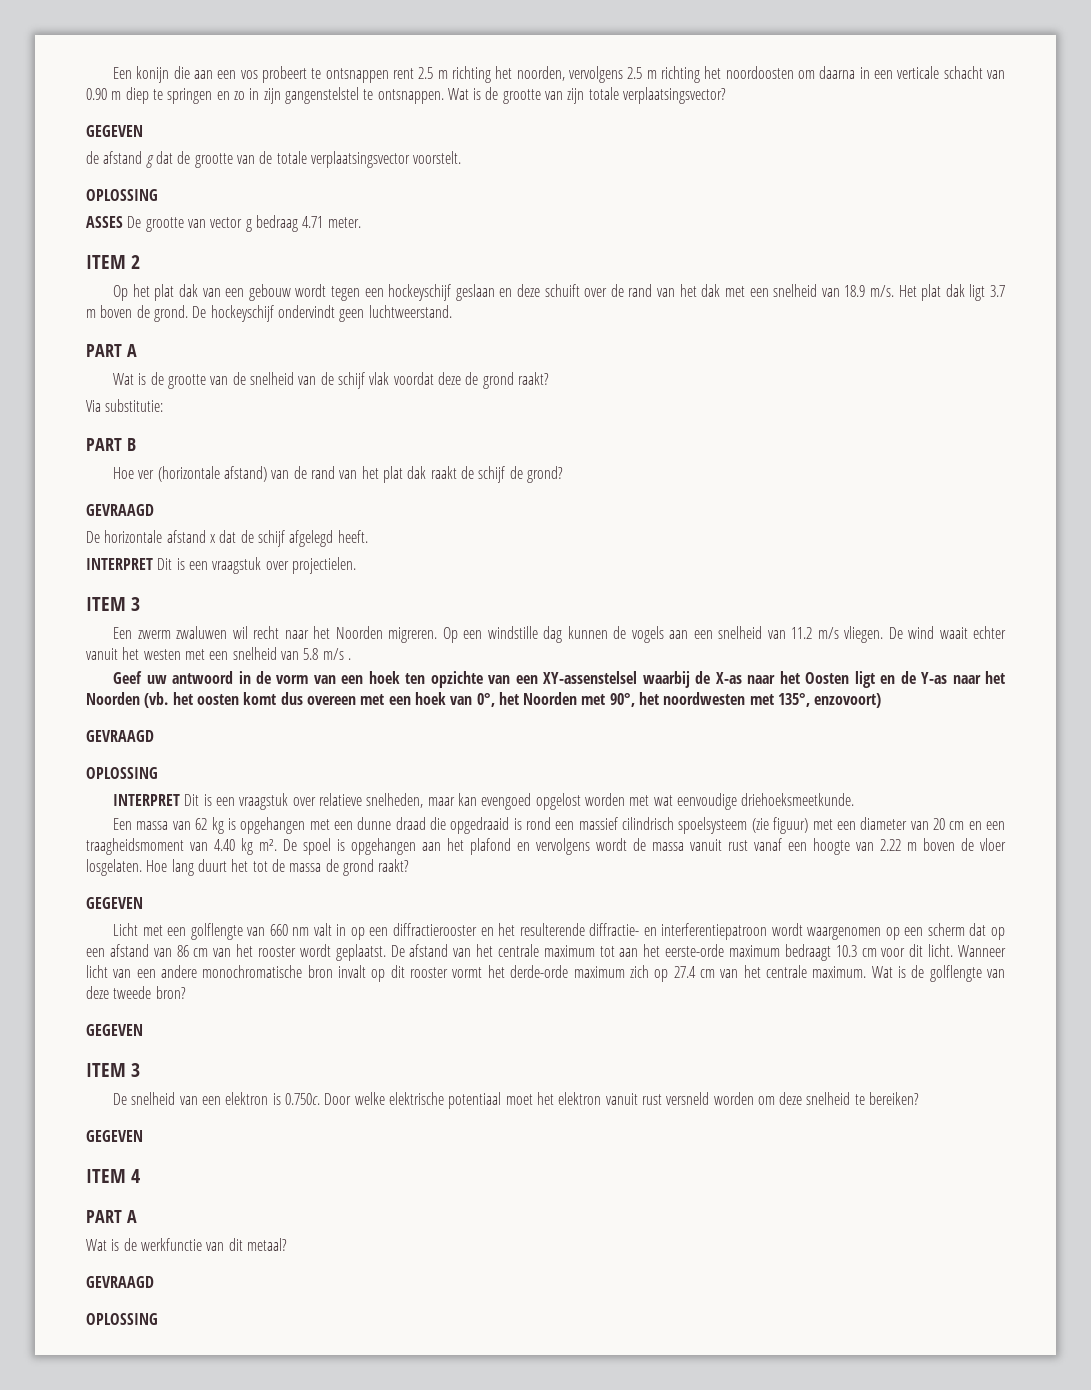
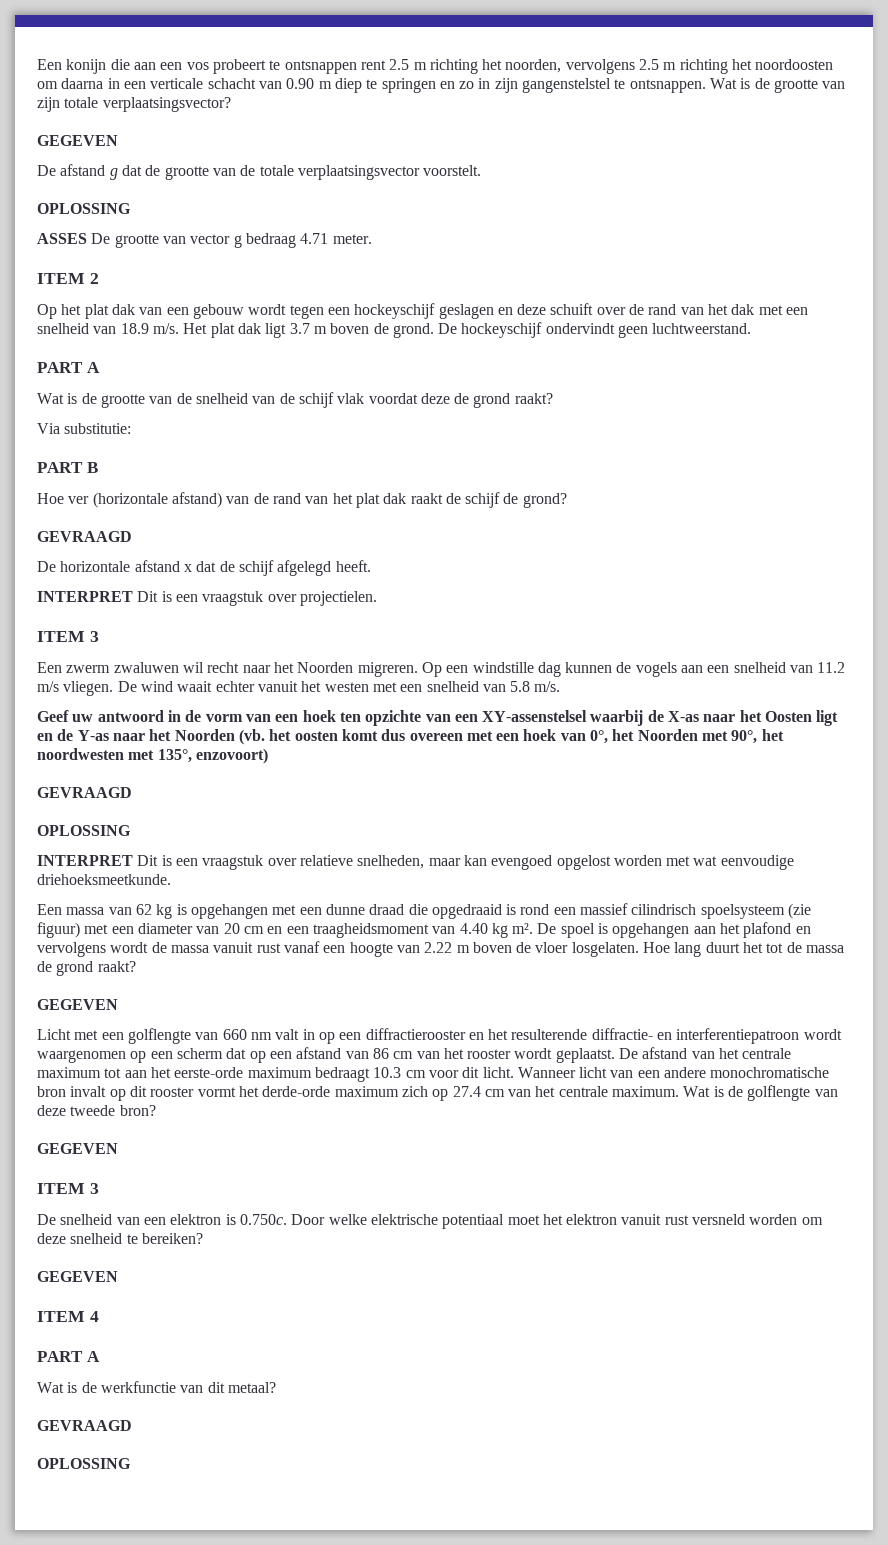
- de afstand g dat de grootte van de totale verplaatsingsvector voorstelt.
+ De afstand g dat de grootte van de totale verplaatsingsvector voorstelt.
- Op het plat dak van een gebouw wordt tegen een hockeyschijf geslaan en deze schuift over de rand van het dak met een snelheid van 18.9 m/s.
+ Op het plat dak van een gebouw wordt tegen een hockeyschijf geslagen en deze schuift over de rand van het dak met een snelheid van 18.9 m/s.
- De wind waait echter vanuit het westen met een snelheid van 5.8 m/s .
+ De wind waait echter vanuit het westen met een snelheid van 5.8 m/s.

